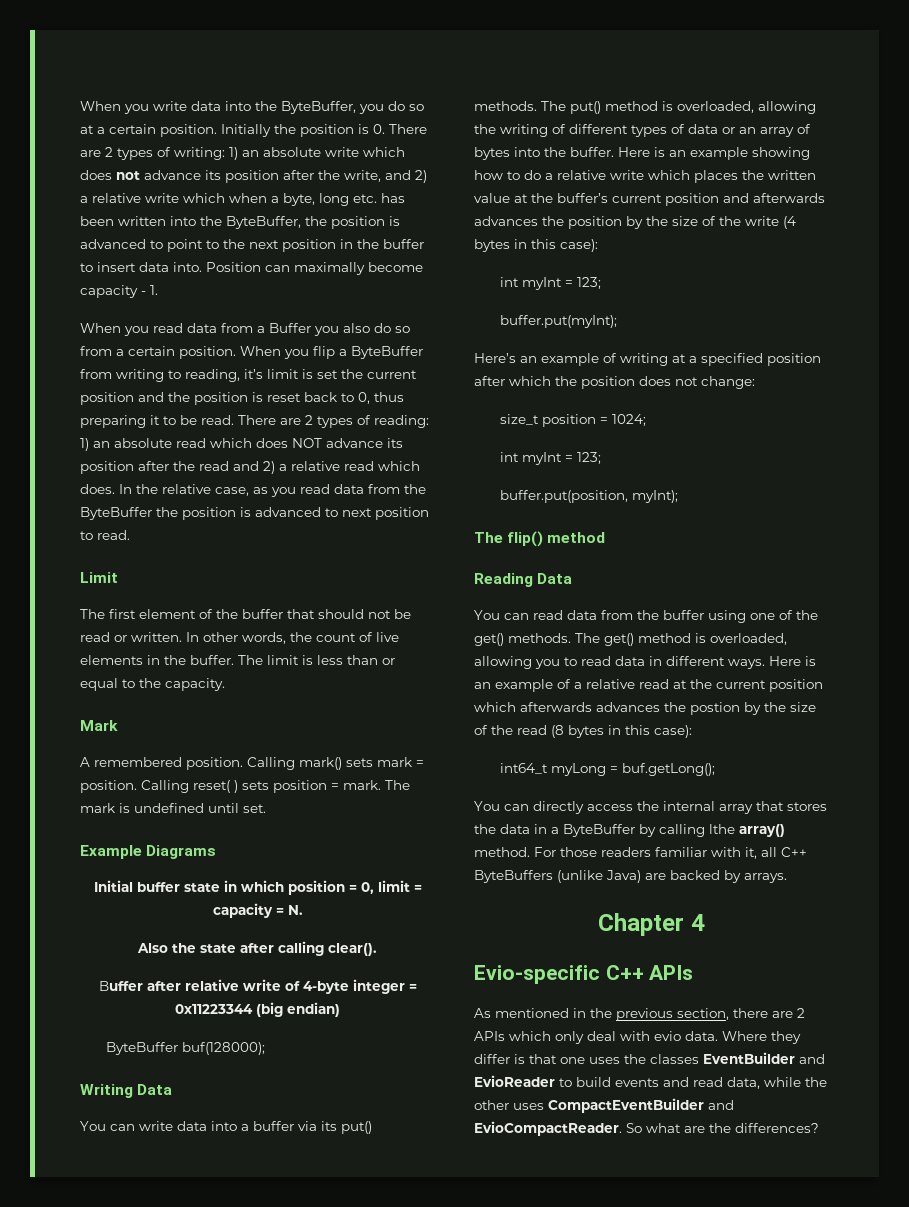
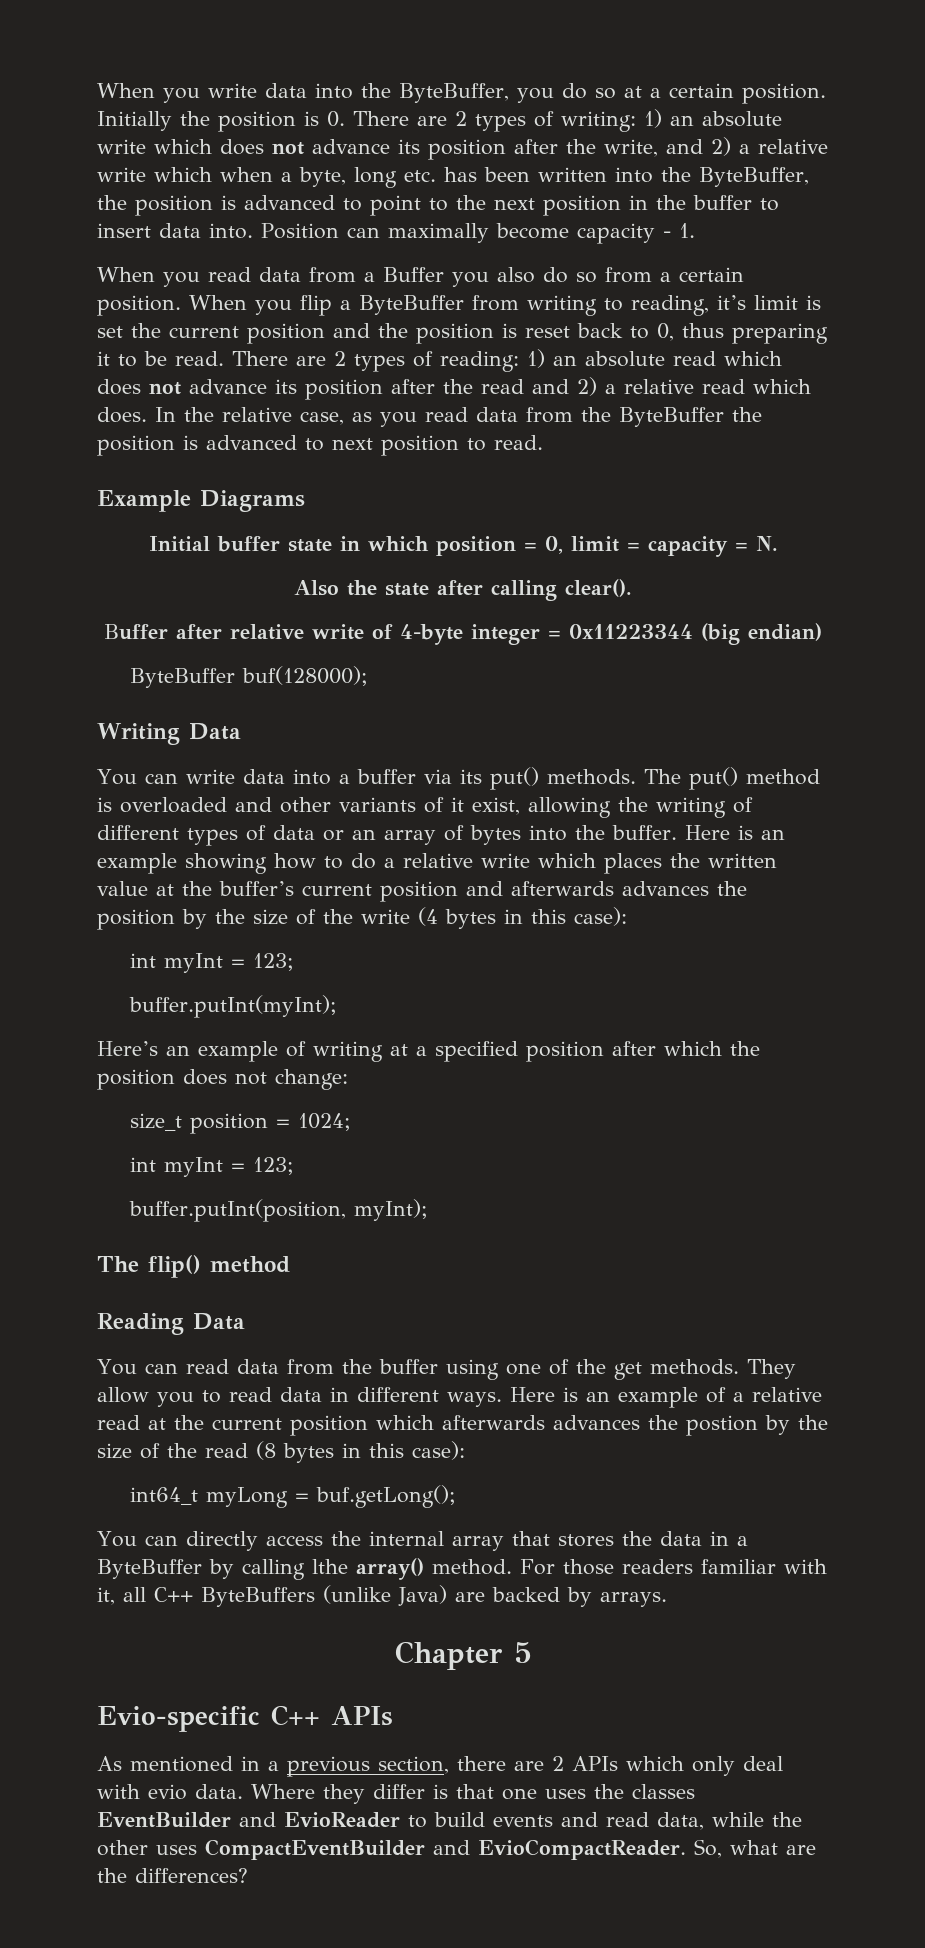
- There are 2 types of reading: 1) an absolute read which does NOT advance its position after the read and 2) a relative read which does.
+ There are 2 types of reading: 1) an absolute read which does not advance its position after the read and 2) a relative read which does.
- Limit
- The first element of the buffer that should not be read or written. In other words, the count of live elements in the buffer. The limit is less than or equal to the capacity.
- Mark
- A remembered position. Calling mark() sets mark = position. Calling reset( ) sets position = mark. The mark is undefined until set.
- The put() method is overloaded, allowing the writing of different types of data or an array of bytes into the buffer.
+ The put() method is overloaded and other variants of it exist, allowing the writing of different types of data or an array of bytes into the buffer.
- buffer.put(myInt);
+ buffer.putInt(myInt);
- buffer.put(position, myInt);
+ buffer.putInt(position, myInt);
- You can read data from the buffer using one of the get() methods. The get() method is overloaded, allowing you to read data in different ways.
+ You can read data from the buffer using one of the get methods. They allow you to read data in different ways.
- Chapter 4
+ Chapter 5
- As mentioned in the previous section, there are 2 APIs which only deal with evio data.
+ As mentioned in a previous section, there are 2 APIs which only deal with evio data.
- So what are the differences?
+ So, what are the differences?

